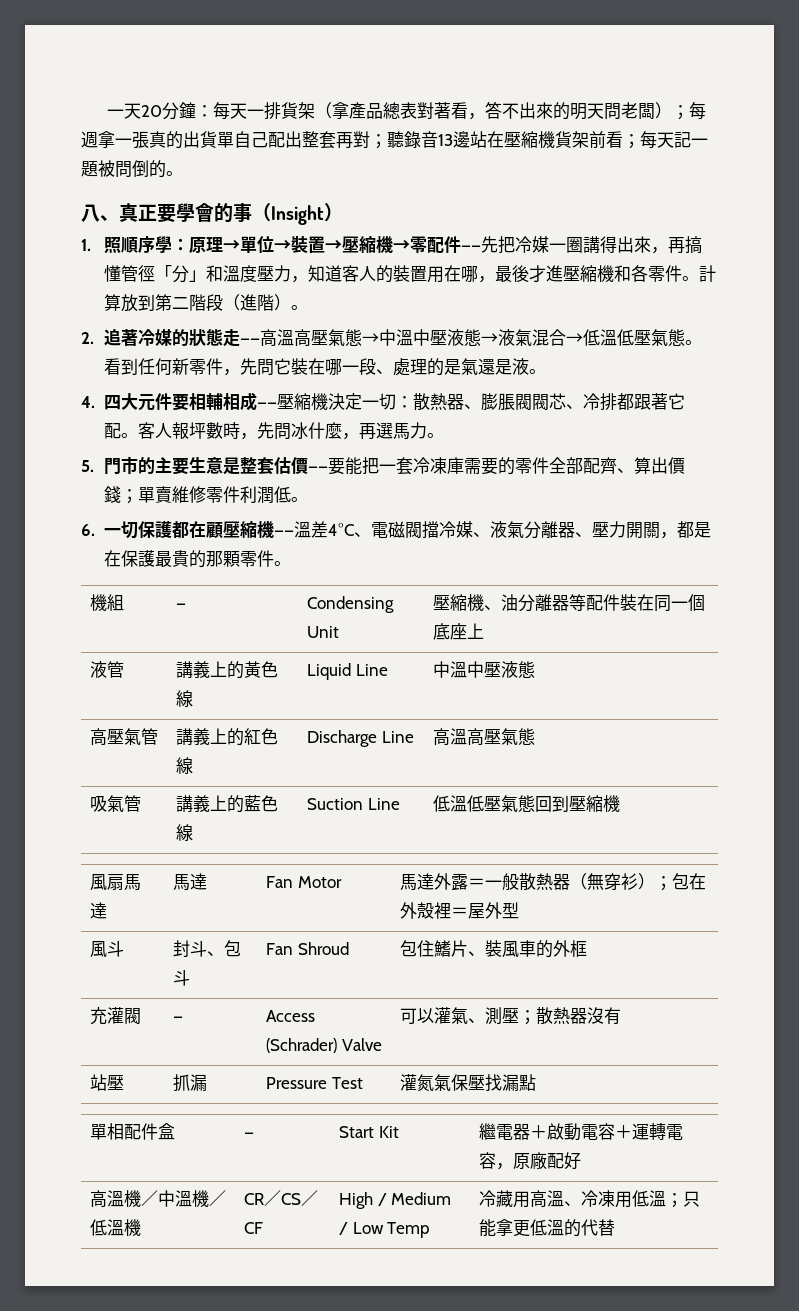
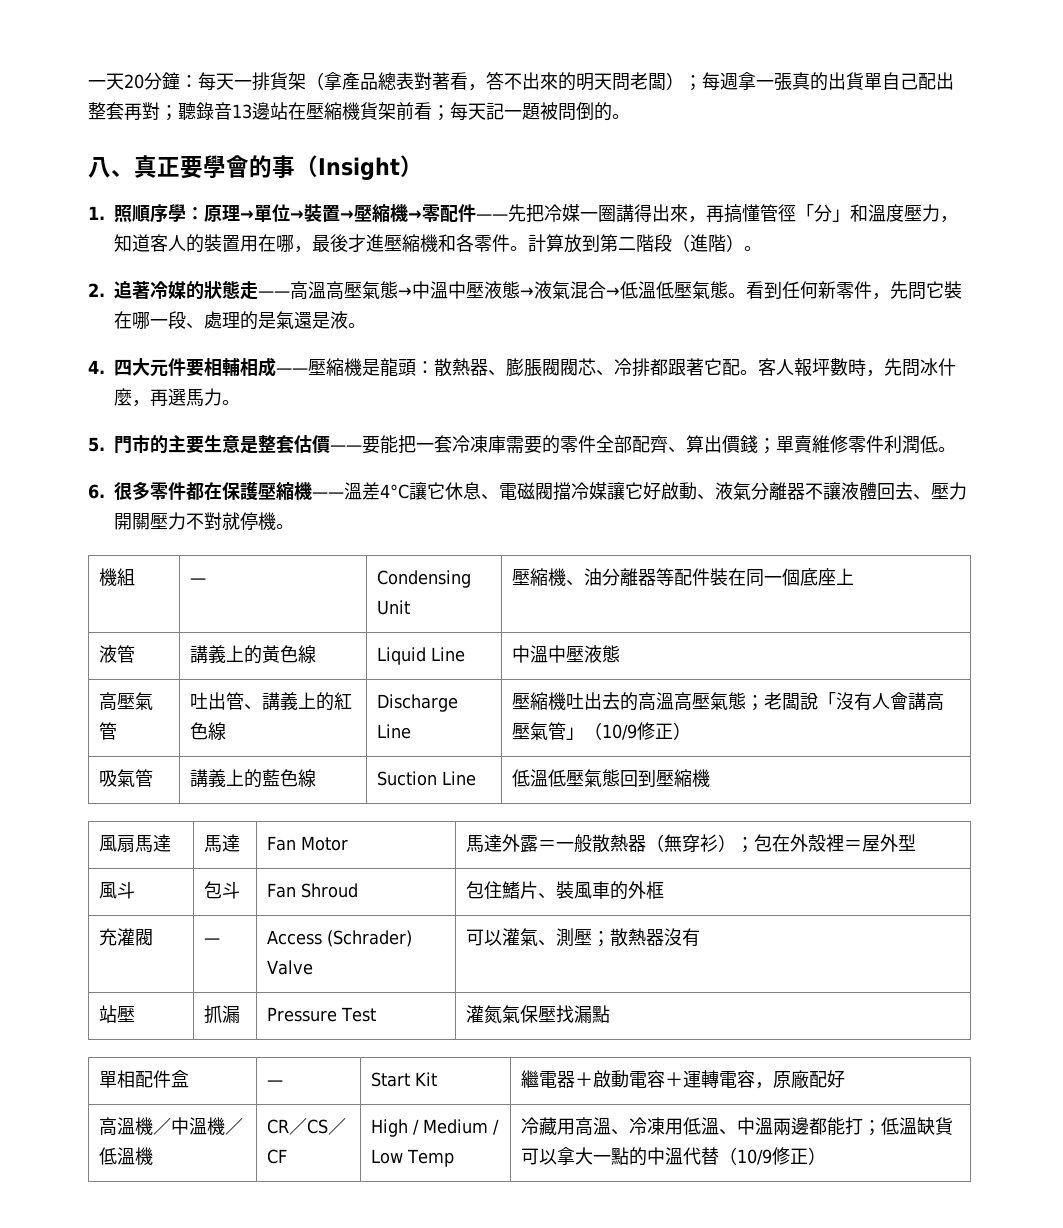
- 4.四大元件要相輔相成——壓縮機決定一切：散熱器、膨脹閥閥芯、冷排都跟著它配。
+ 4.四大元件要相輔相成——壓縮機是龍頭：散熱器、膨脹閥閥芯、冷排都跟著它配。
- 6.一切保護都在顧壓縮機——溫差4°C、電磁閥擋冷媒、液氣分離器、壓力開關，都是在保護最貴的那顆零件。
+ 6.很多零件都在保護壓縮機——溫差4°C讓它休息、電磁閥擋冷媒讓它好啟動、液氣分離器不讓液體回去、壓力開關壓力不對就停機。
- 高壓氣管 | 講義上的紅色線 | Discharge Line | 高溫高壓氣態
+ 高壓氣管 | 吐出管、講義上的紅色線 | Discharge Line | 壓縮機吐出去的高溫高壓氣態；老闆說「沒有人會講高壓氣管」（10/9修正）
- 風斗 | 封斗、包斗 | Fan Shroud | 包住鰭片、裝風車的外框
+ 風斗 | 包斗 | Fan Shroud | 包住鰭片、裝風車的外框
- 高溫機／中溫機／低溫機 | CR／CS／CF | High / Medium / Low Temp | 冷藏用高溫、冷凍用低溫；只能拿更低溫的代替
+ 高溫機／中溫機／低溫機 | CR／CS／CF | High / Medium / Low Temp | 冷藏用高溫、冷凍用低溫、中溫兩邊都能打；低溫缺貨可以拿大一點的中溫代替（10/9修正）

